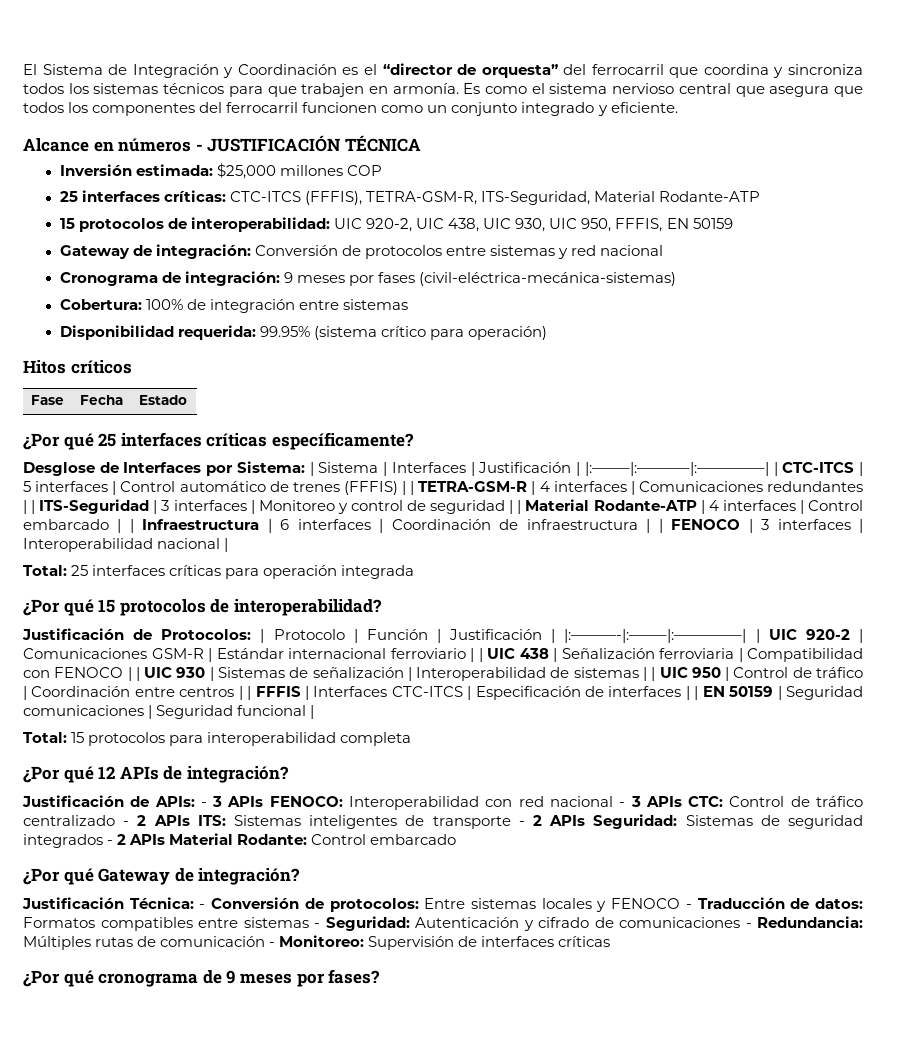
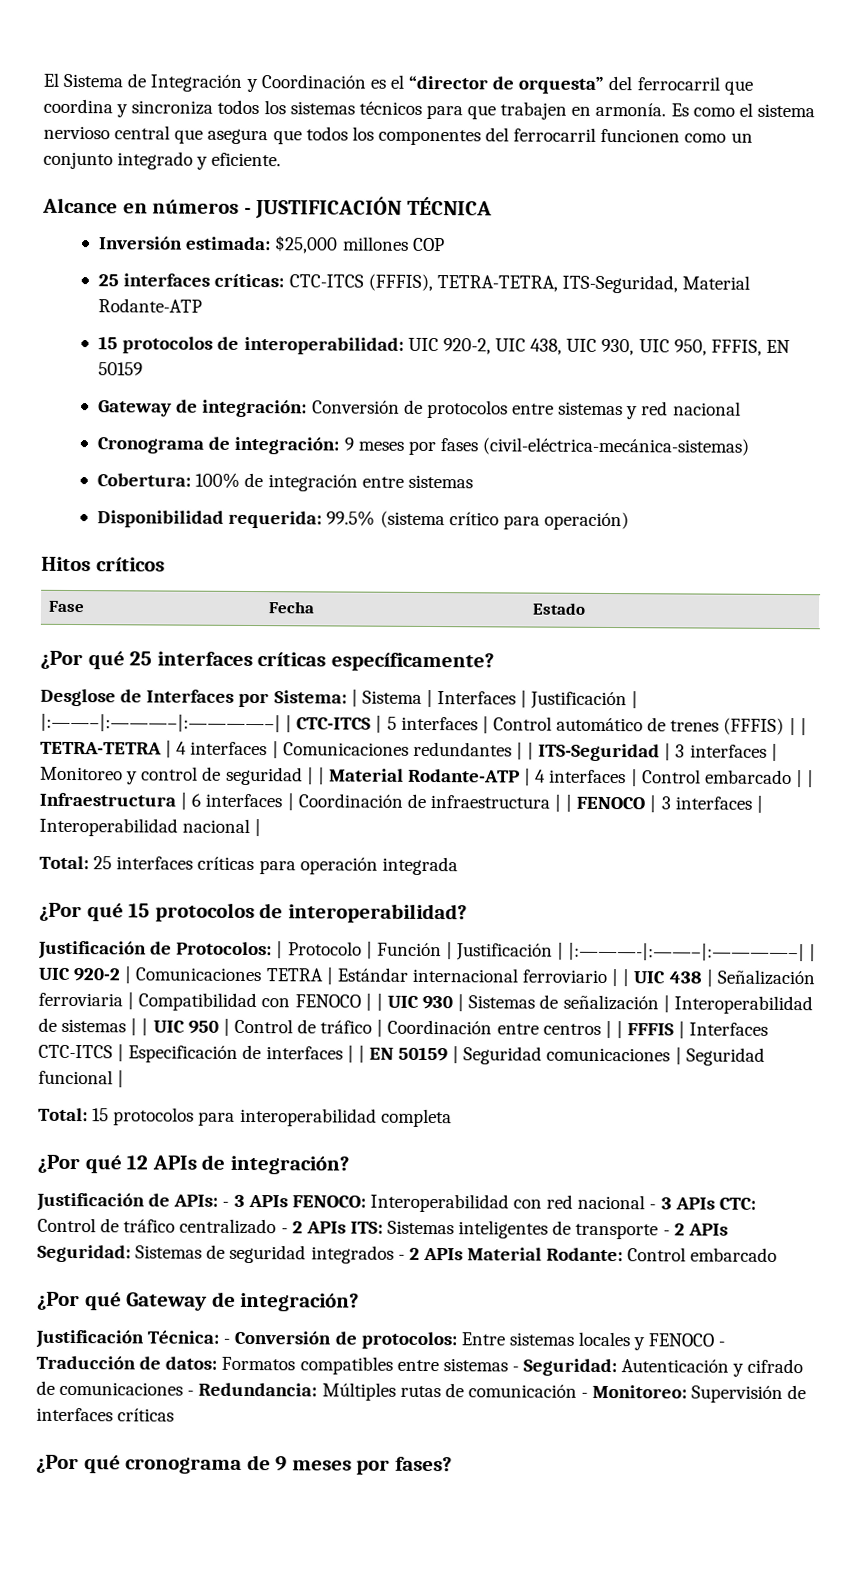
- 25 interfaces críticas: CTC-ITCS (FFFIS), TETRA-GSM-R, ITS-Seguridad, Material Rodante-ATP
+ 25 interfaces críticas: CTC-ITCS (FFFIS), TETRA-TETRA, ITS-Seguridad, Material Rodante-ATP
- Disponibilidad requerida: 99.95% (sistema crítico para operación)
+ Disponibilidad requerida: 99.5% (sistema crítico para operación)
- Desglose de Interfaces por Sistema: | Sistema | Interfaces | Justificación | |:——–|:———–|:————–| | CTC-ITCS | 5 interfaces | Control automático de trenes (FFFIS) | | TETRA-GSM-R | 4 interfaces | Comunicaciones redundantes | | ITS-Seguridad | 3 interfaces | Monitoreo y control de seguridad | | Material Rodante-ATP | 4 interfaces | Control embarcado | | Infraestructura | 6 interfaces | Coordinación de infraestructura | | FENOCO | 3 interfaces | Interoperabilidad nacional |
+ Desglose de Interfaces por Sistema: | Sistema | Interfaces | Justificación | |:——–|:———–|:————–| | CTC-ITCS | 5 interfaces | Control automático de trenes (FFFIS) | | TETRA-TETRA | 4 interfaces | Comunicaciones redundantes | | ITS-Seguridad | 3 interfaces | Monitoreo y control de seguridad | | Material Rodante-ATP | 4 interfaces | Control embarcado | | Infraestructura | 6 interfaces | Coordinación de infraestructura | | FENOCO | 3 interfaces | Interoperabilidad nacional |
- Justificación de Protocolos: | Protocolo | Función | Justificación | |:———-|:——–|:————–| | UIC 920-2 | Comunicaciones GSM-R | Estándar internacional ferroviario | | UIC 438 | Señalización ferroviaria | Compatibilidad con FENOCO | | UIC 930 | Sistemas de señalización | Interoperabilidad de sistemas | | UIC 950 | Control de tráfico | Coordinación entre centros | | FFFIS | Interfaces CTC-ITCS | Especificación de interfaces | | EN 50159 | Seguridad comunicaciones | Seguridad funcional |
+ Justificación de Protocolos: | Protocolo | Función | Justificación | |:———-|:——–|:————–| | UIC 920-2 | Comunicaciones TETRA | Estándar internacional ferroviario | | UIC 438 | Señalización ferroviaria | Compatibilidad con FENOCO | | UIC 930 | Sistemas de señalización | Interoperabilidad de sistemas | | UIC 950 | Control de tráfico | Coordinación entre centros | | FFFIS | Interfaces CTC-ITCS | Especificación de interfaces | | EN 50159 | Seguridad comunicaciones | Seguridad funcional |

